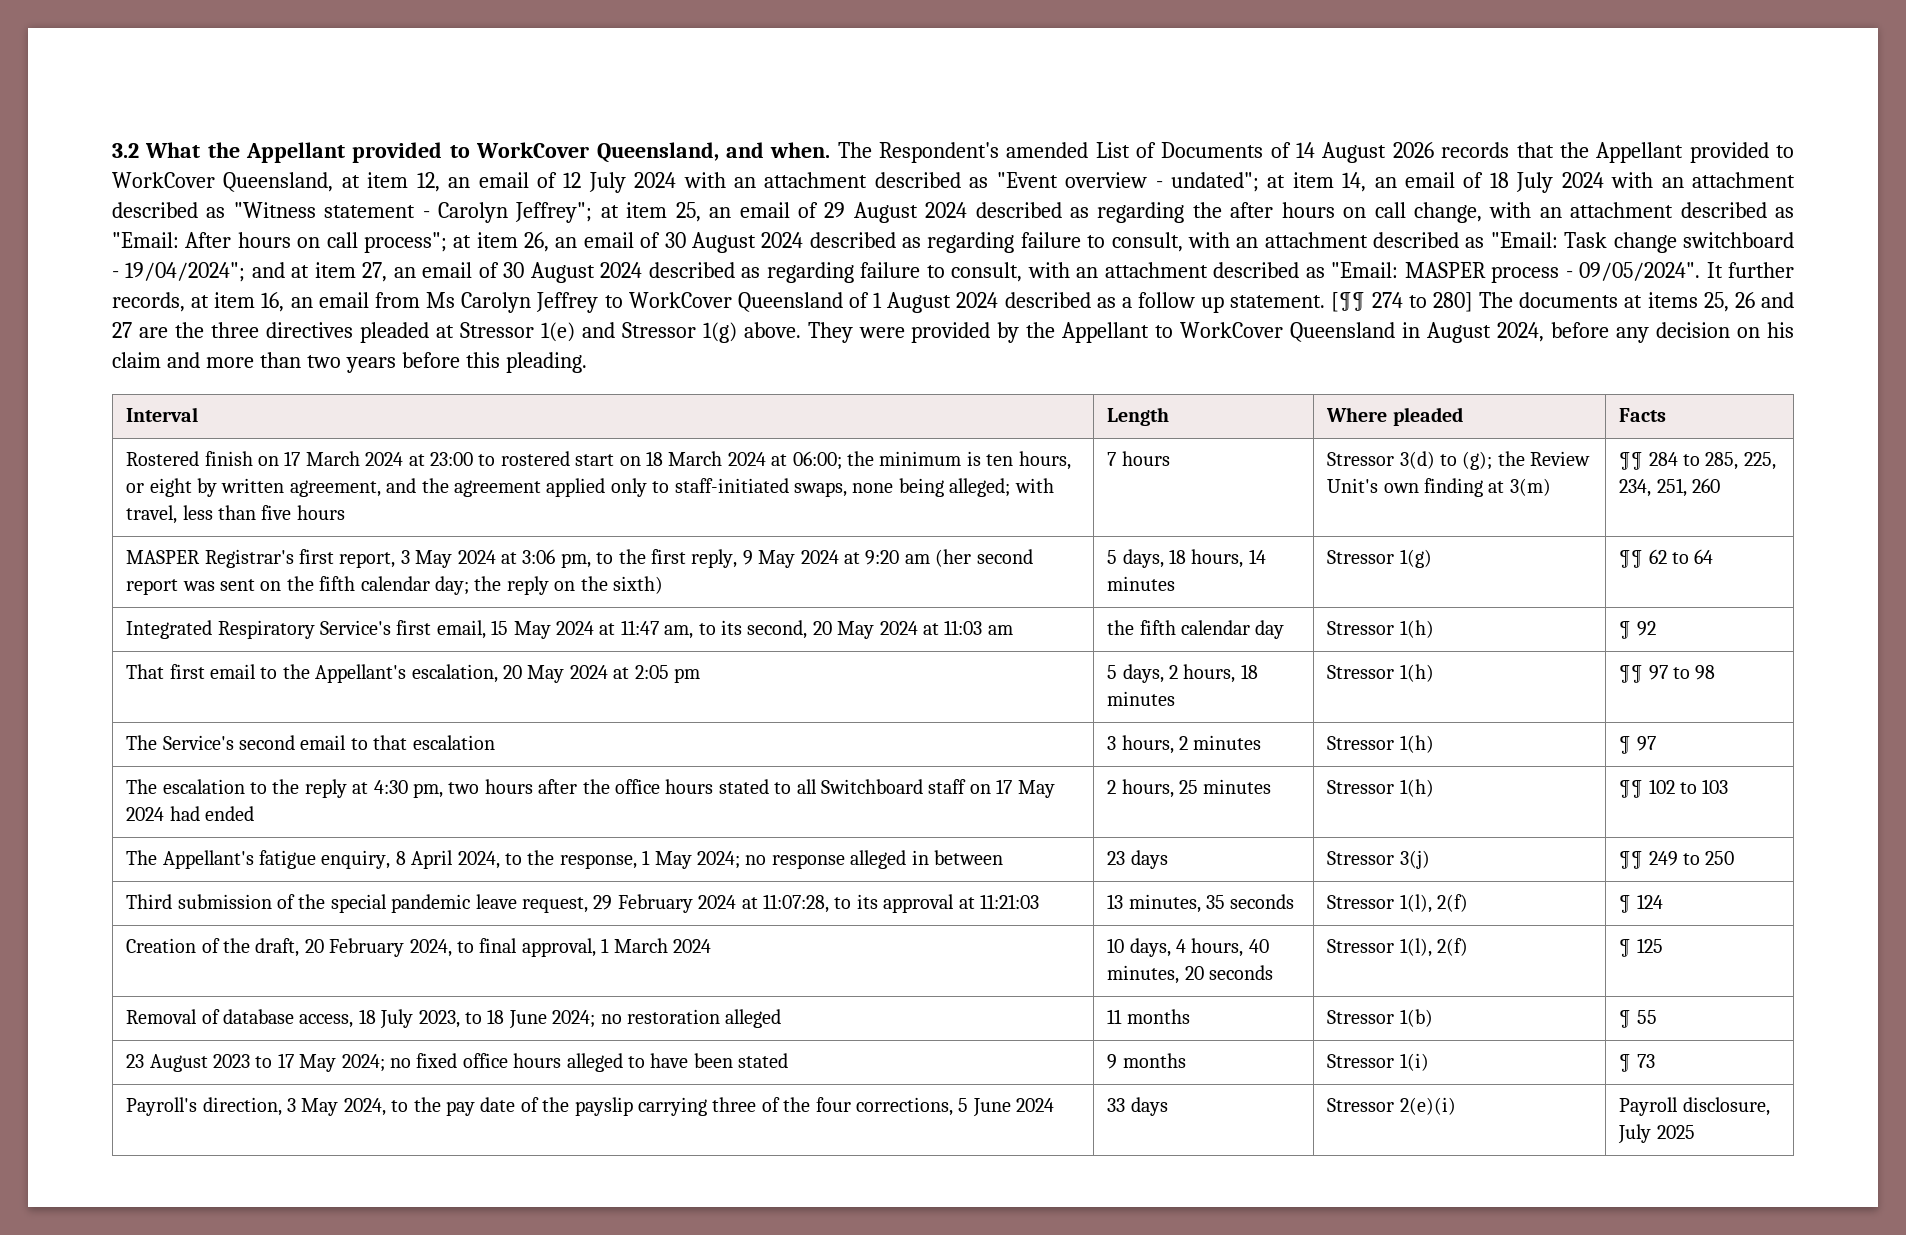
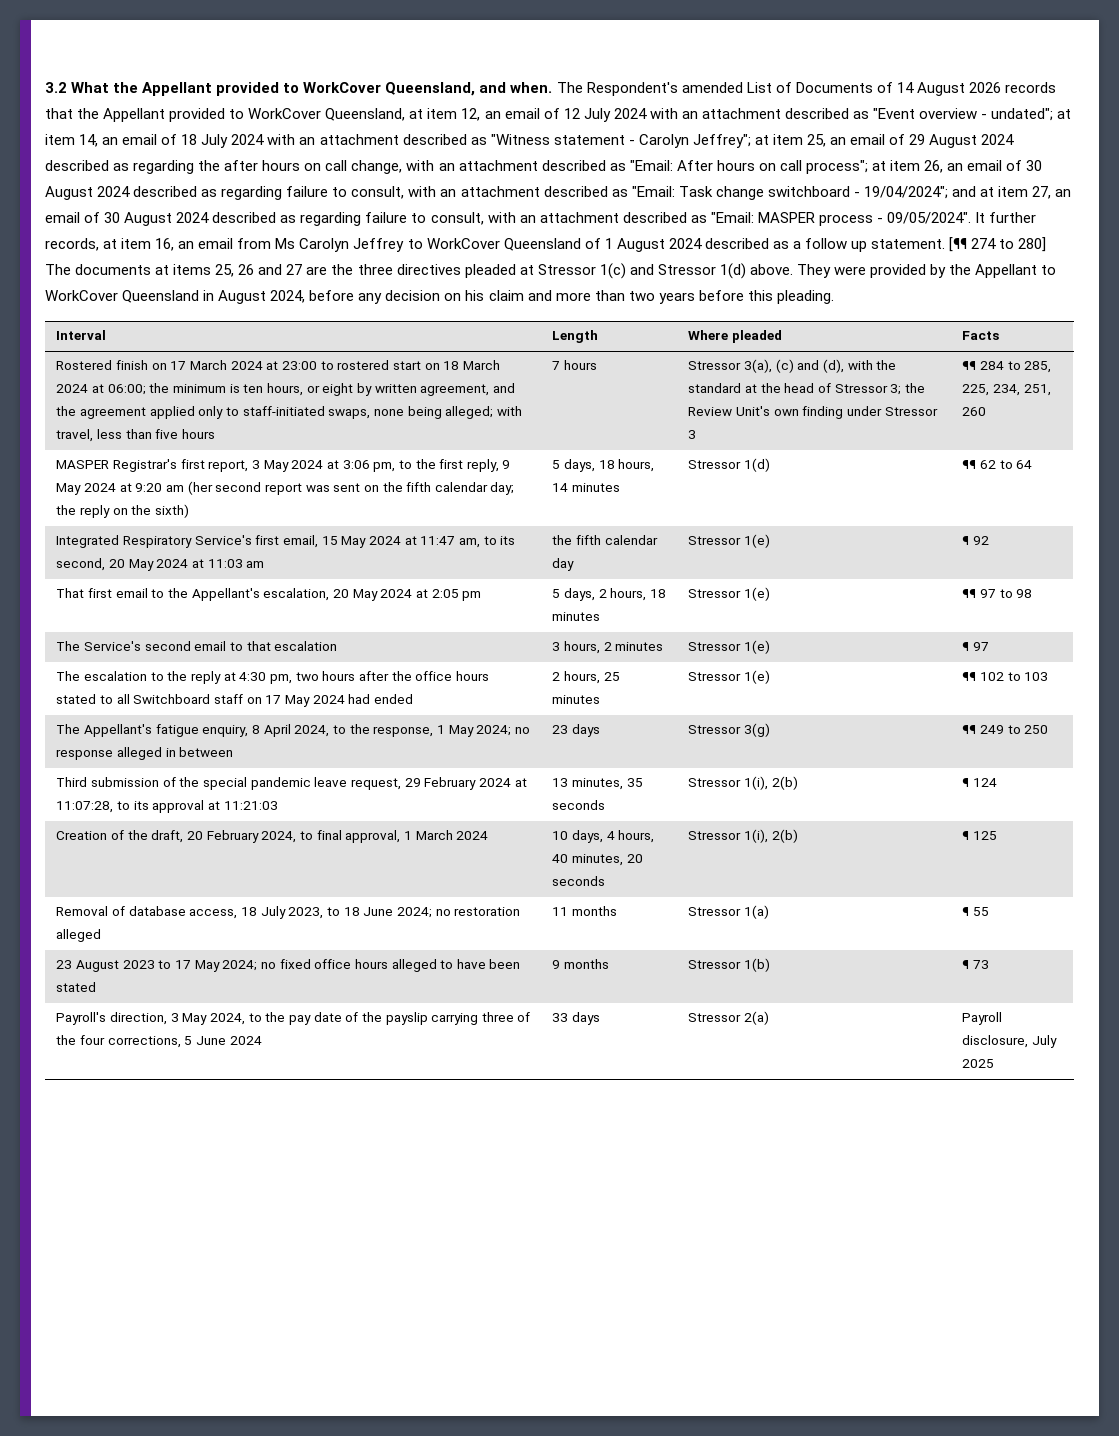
- [¶¶ 274 to 280] The documents at items 25, 26 and 27 are the three directives pleaded at Stressor 1(e) and Stressor 1(g) above.
+ [¶¶ 274 to 280] The documents at items 25, 26 and 27 are the three directives pleaded at Stressor 1(c) and Stressor 1(d) above.
- Stressor 3(d) to (g); the Review Unit's own finding at 3(m)
+ Stressor 3(a), (c) and (d), with the standard at the head of Stressor 3; the Review Unit's own finding under Stressor 3
- 5 days, 18 hours, 14 minutes | Stressor 1(g)
+ 5 days, 18 hours, 14 minutes | Stressor 1(d)
- Integrated Respiratory Service's first email, 15 May 2024 at 11:47 am, to its second, 20 May 2024 at 11:03 am | the fifth calendar day | Stressor 1(h) | ¶ 92
+ Integrated Respiratory Service's first email, 15 May 2024 at 11:47 am, to its second, 20 May 2024 at 11:03 am | the fifth calendar day | Stressor 1(e) | ¶ 92
- That first email to the Appellant's escalation, 20 May 2024 at 2:05 pm | 5 days, 2 hours, 18 minutes | Stressor 1(h) | ¶¶ 97 to 98
+ That first email to the Appellant's escalation, 20 May 2024 at 2:05 pm | 5 days, 2 hours, 18 minutes | Stressor 1(e) | ¶¶ 97 to 98
- The Service's second email to that escalation | 3 hours, 2 minutes | Stressor 1(h) | ¶ 97
+ The Service's second email to that escalation | 3 hours, 2 minutes | Stressor 1(e) | ¶ 97
- The escalation to the reply at 4:30 pm, two hours after the office hours stated to all Switchboard staff on 17 May 2024 had ended | 2 hours, 25 minutes | Stressor 1(h) | ¶¶ 102 to 103
+ The escalation to the reply at 4:30 pm, two hours after the office hours stated to all Switchboard staff on 17 May 2024 had ended | 2 hours, 25 minutes | Stressor 1(e) | ¶¶ 102 to 103
- The Appellant's fatigue enquiry, 8 April 2024, to the response, 1 May 2024; no response alleged in between | 23 days | Stressor 3(j) | ¶¶ 249 to 250
+ The Appellant's fatigue enquiry, 8 April 2024, to the response, 1 May 2024; no response alleged in between | 23 days | Stressor 3(g) | ¶¶ 249 to 250
- Third submission of the special pandemic leave request, 29 February 2024 at 11:07:28, to its approval at 11:21:03 | 13 minutes, 35 seconds | Stressor 1(l), 2(f) | ¶ 124
+ Third submission of the special pandemic leave request, 29 February 2024 at 11:07:28, to its approval at 11:21:03 | 13 minutes, 35 seconds | Stressor 1(i), 2(b) | ¶ 124
- Creation of the draft, 20 February 2024, to final approval, 1 March 2024 | 10 days, 4 hours, 40 minutes, 20 seconds | Stressor 1(l), 2(f) | ¶ 125
+ Creation of the draft, 20 February 2024, to final approval, 1 March 2024 | 10 days, 4 hours, 40 minutes, 20 seconds | Stressor 1(i), 2(b) | ¶ 125
- Removal of database access, 18 July 2023, to 18 June 2024; no restoration alleged | 11 months | Stressor 1(b) | ¶ 55
+ Removal of database access, 18 July 2023, to 18 June 2024; no restoration alleged | 11 months | Stressor 1(a) | ¶ 55
- 23 August 2023 to 17 May 2024; no fixed office hours alleged to have been stated | 9 months | Stressor 1(i) | ¶ 73
+ 23 August 2023 to 17 May 2024; no fixed office hours alleged to have been stated | 9 months | Stressor 1(b) | ¶ 73
- Payroll's direction, 3 May 2024, to the pay date of the payslip carrying three of the four corrections, 5 June 2024 | 33 days | Stressor 2(e)(i) | Payroll disclosure, July 2025
+ Payroll's direction, 3 May 2024, to the pay date of the payslip carrying three of the four corrections, 5 June 2024 | 33 days | Stressor 2(a) | Payroll disclosure, July 2025

